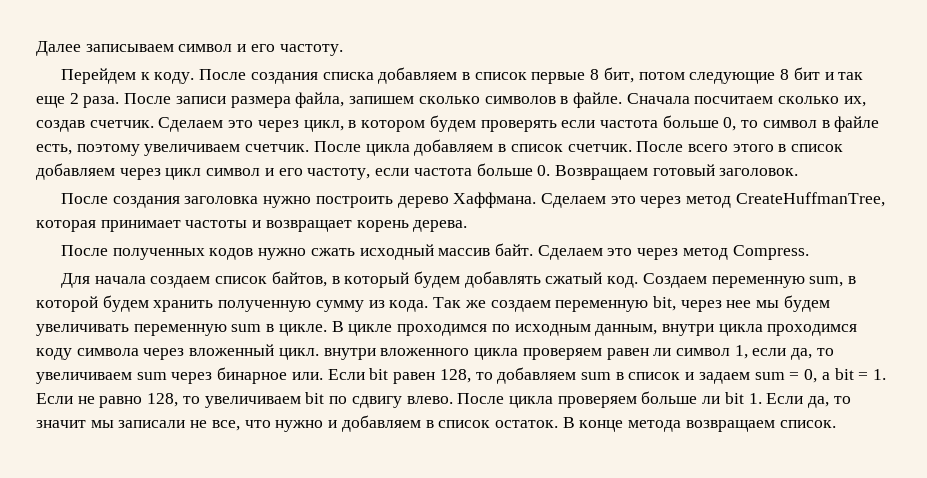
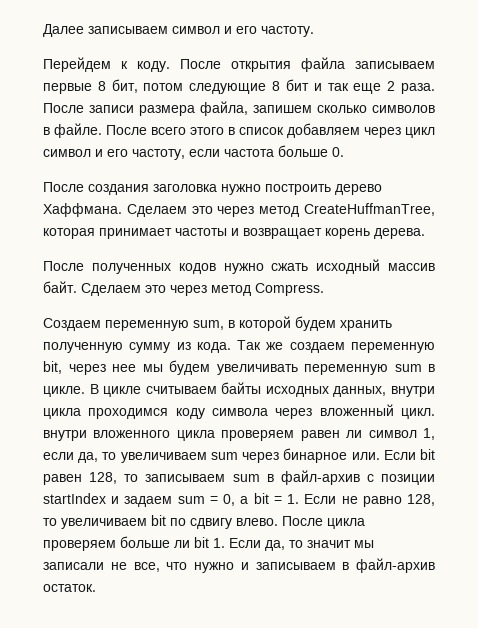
- После создания списка добавляем в список первые 8 бит, потом следующие 8 бит и так еще 2 раза.
+ После открытия файла записываем первые 8 бит, потом следующие 8 бит и так еще 2 раза.
- Сначала посчитаем сколько их, создав счетчик. Сделаем это через цикл, в котором будем проверять если частота больше 0, то символ в файле есть, поэтому увеличиваем счетчик. После цикла добавляем в список счетчик.
- После всего этого в список добавляем через цикл символ и его частоту, если частота больше 0. Возвращаем готовый заголовок.
+ После всего этого в список добавляем через цикл символ и его частоту, если частота больше 0.
- Для начала создаем список байтов, в который будем добавлять сжатый код.
- В цикле проходимся по исходным данным, внутри цикла проходимся коду символа через вложенный цикл. внутри вложенного цикла проверяем равен ли символ 1, если да, то увеличиваем sum через бинарное или.
+ В цикле считываем байты исходных данных, внутри цикла проходимся коду символа через вложенный цикл. внутри вложенного цикла проверяем равен ли символ 1, если да, то увеличиваем sum через бинарное или.
- Если bit равен 128, то добавляем sum в список и задаем sum = 0, а bit = 1. Если не равно 128, то увеличиваем bit по сдвигу влево.
+ Если bit равен 128, то записываем sum в файл-архив с позиции startIndex и задаем sum = 0, а bit = 1. Если не равно 128, то увеличиваем bit по сдвигу влево.
- После цикла проверяем больше ли bit 1. Если да, то значит мы записали не все, что нужно и добавляем в список остаток. В конце метода возвращаем список.
+ После цикла проверяем больше ли bit 1. Если да, то значит мы записали не все, что нужно и записываем в файл-архив остаток.

